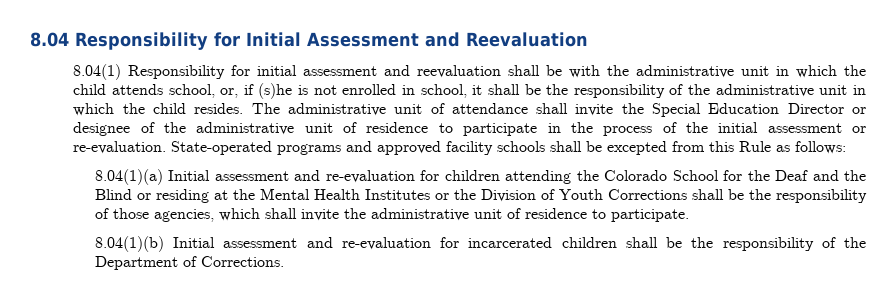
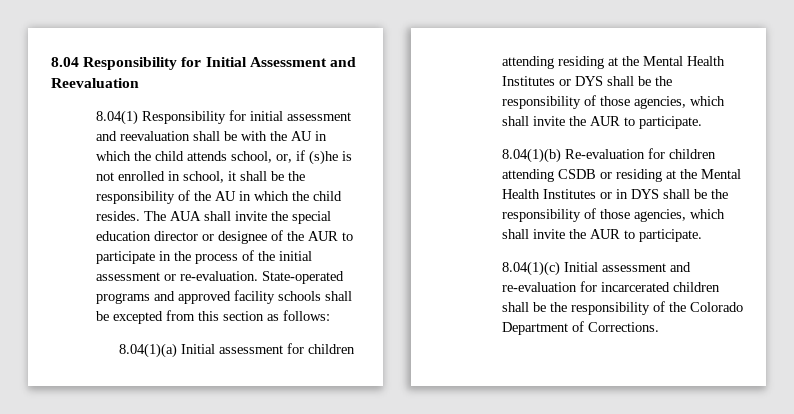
- 8.04(1) Responsibility for initial assessment and reevaluation shall be with the administrative unit in which the child attends school, or, if (s)he is not enrolled in school, it shall be the responsibility of the administrative unit in which the child resides.
+ 8.04(1) Responsibility for initial assessment and reevaluation shall be with the AU in which the child attends school, or, if (s)he is not enrolled in school, it shall be the responsibility of the AU in which the child resides.
- The administrative unit of attendance shall invite the Special Education Director or designee of the administrative unit of residence to participate in the process of the initial assessment or re-evaluation.
+ The AUA shall invite the special education director or designee of the AUR to participate in the process of the initial assessment or re-evaluation.
- State-operated programs and approved facility schools shall be excepted from this Rule as follows:
+ State-operated programs and approved facility schools shall be excepted from this section as follows:
- 8.04(1)(a) Initial assessment and re-evaluation for children attending the Colorado School for the Deaf and the Blind or residing at the Mental Health Institutes or the Division of Youth Corrections shall be the responsibility of those agencies, which shall invite the administrative unit of residence to participate.
+ 8.04(1)(a) Initial assessment for children attending residing at the Mental Health Institutes or DYS shall be the responsibility of those agencies, which shall invite the AUR to participate.
- 8.04(1)(b) Initial assessment and re-evaluation for incarcerated children shall be the responsibility of the Department of Corrections.
+ 8.04(1)(b) Re-evaluation for children attending CSDB or residing at the Mental Health Institutes or in DYS shall be the responsibility of those agencies, which shall invite the AUR to participate.
+ 8.04(1)(c) Initial assessment and re-evaluation for incarcerated children shall be the responsibility of the Colorado Department of Corrections.

